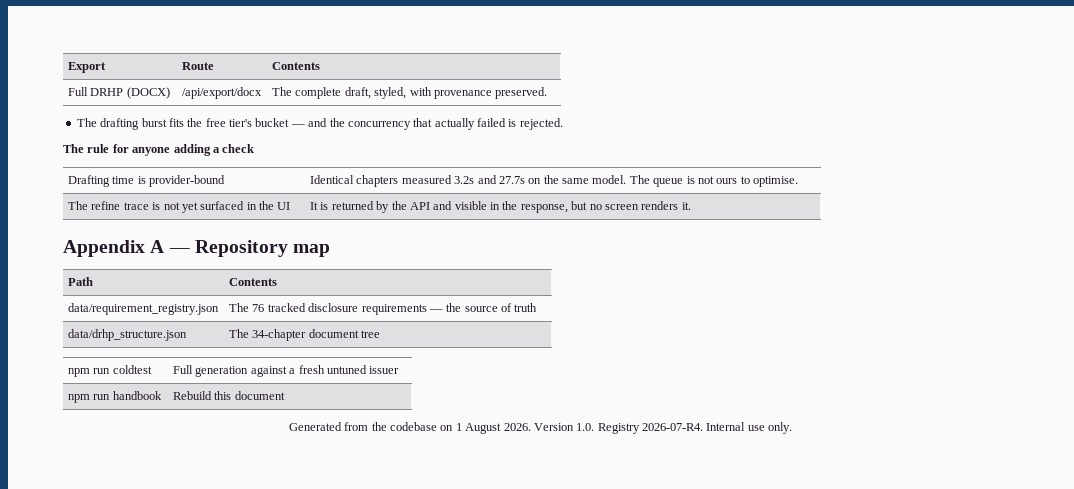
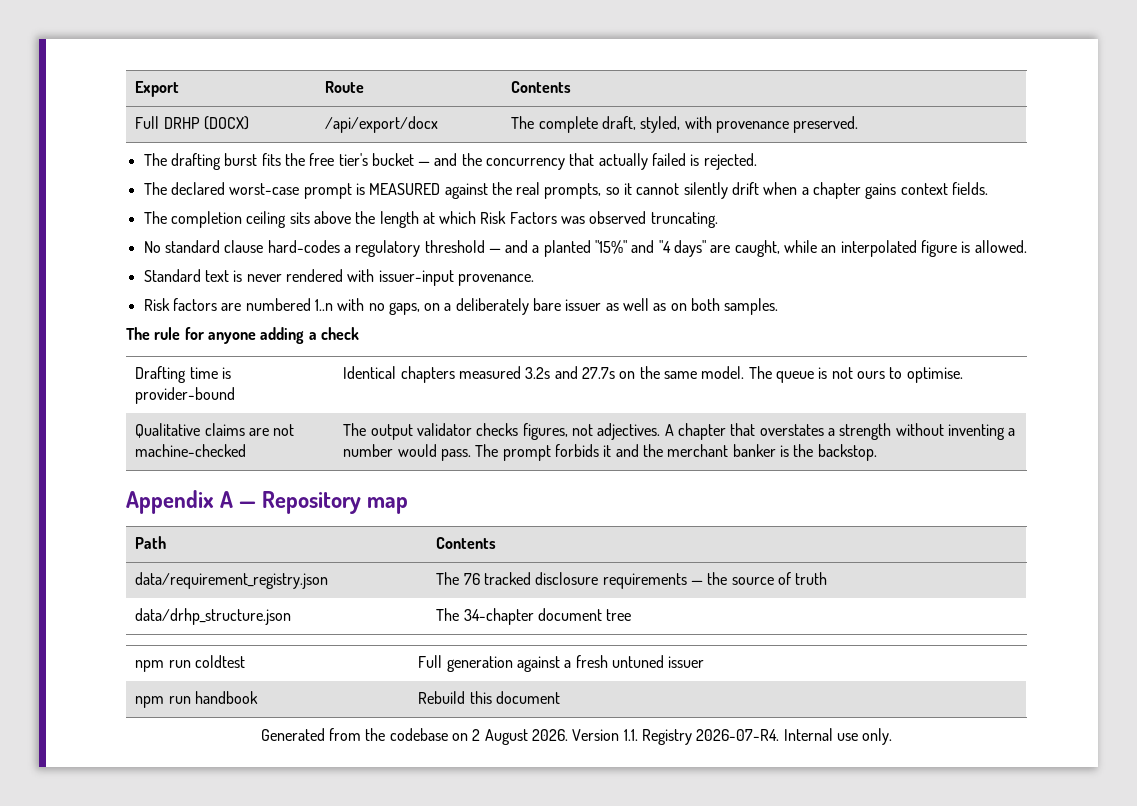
+ The declared worst-case prompt is MEASURED against the real prompts, so it cannot silently drift when a chapter gains context fields.
+ The completion ceiling sits above the length at which Risk Factors was observed truncating.
+ No standard clause hard-codes a regulatory threshold — and a planted "15%" and "4 days" are caught, while an interpolated figure is allowed.
+ Standard text is never rendered with issuer-input provenance.
+ Risk factors are numbered 1..n with no gaps, on a deliberately bare issuer as well as on both samples.
- The refine trace is not yet surfaced in the UI | It is returned by the API and visible in the response, but no screen renders it.
+ Qualitative claims are not machine-checked | The output validator checks figures, not adjectives. A chapter that overstates a strength without inventing a number would pass. The prompt forbids it and the merchant banker is the backstop.
- Generated from the codebase on 1 August 2026.
+ Generated from the codebase on 2 August 2026.
- Version 1.0. Registry 2026-07-R4.
+ Version 1.1. Registry 2026-07-R4.

